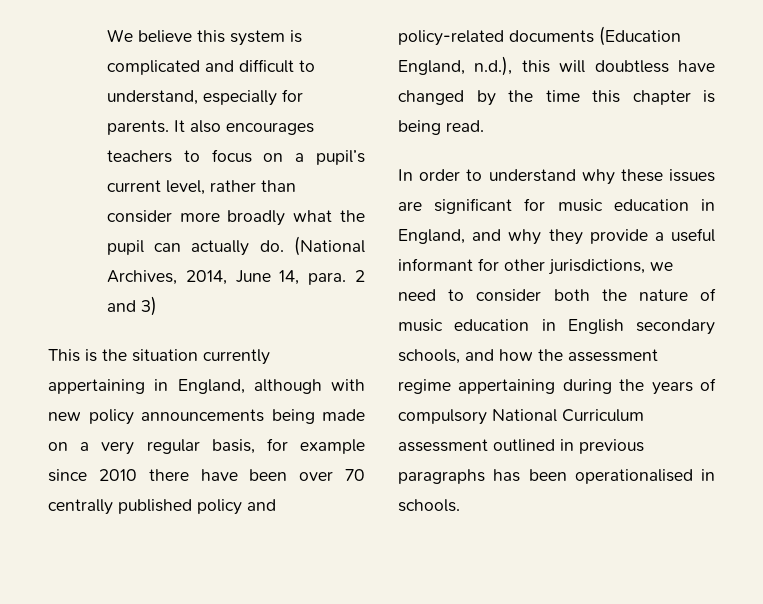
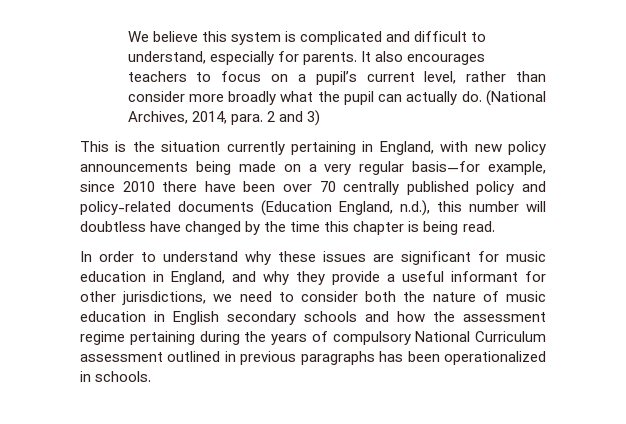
- (National Archives, 2014, June 14, para. 2 and 3)
+ (National Archives, 2014, para. 2 and 3)
- This is the situation currently appertaining in England, although with new policy announcements being made on a very regular basis, for example since 2010 there have been over 70 centrally published policy and policy-related documents (Education England, n.d.), this will doubtless have changed by the time this chapter is being read.
+ This is the situation currently pertaining in England, with new policy announcements being made on a very regular basis—for example, since 2010 there have been over 70 centrally published policy and policy-related documents (Education England, n.d.), this number will doubtless have changed by the time this chapter is being read.
- In order to understand why these issues are significant for music education in England, and why they provide a useful informant for other jurisdictions, we need to consider both the nature of music education in English secondary schools, and how the assessment regime appertaining during the years of compulsory National Curriculum assessment outlined in previous paragraphs has been operationalised in schools.
+ In order to understand why these issues are significant for music education in England, and why they provide a useful informant for other jurisdictions, we need to consider both the nature of music education in English secondary schools and how the assessment regime pertaining during the years of compulsory National Curriculum assessment outlined in previous paragraphs has been operationalized in schools.

